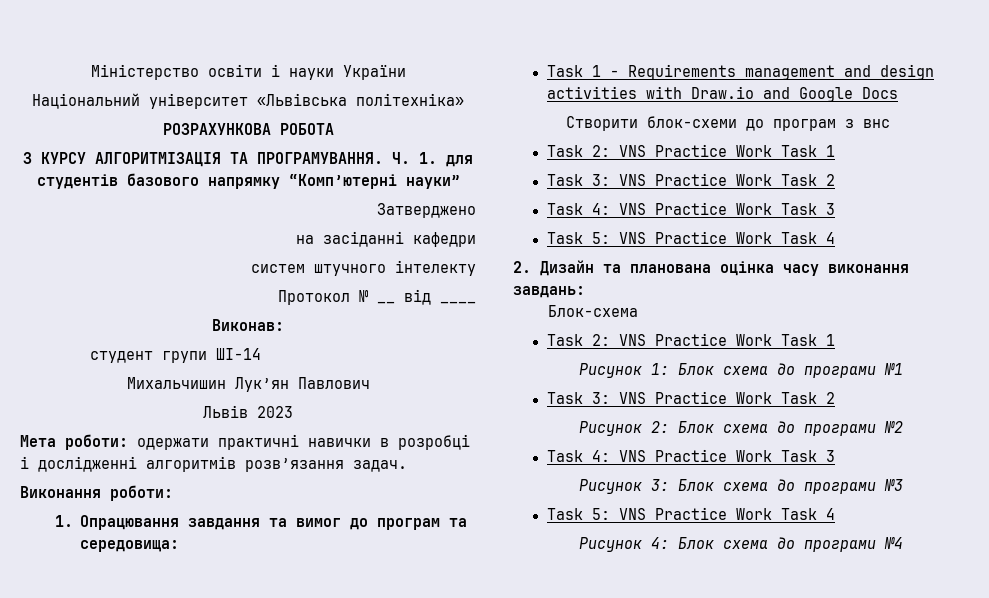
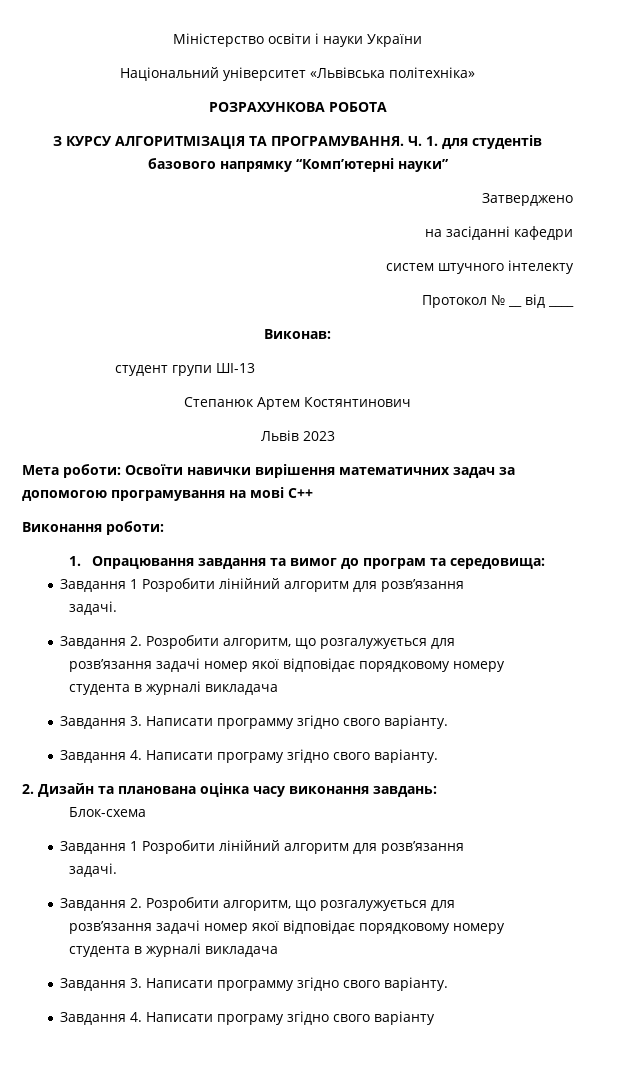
- студент групи ШІ-14
- Михальчишин Лук’ян Павлович
+ студент групи ШІ-13
+ Cтепанюк Артем Костянтинович
- Мета роботи: одержати практичні навички в розробці і дослідженні алгоритмів розв’язання задач.
+ Мета роботи: Освоїти навички вирішення математичних задач за допомогою програмування на мові C++
  1. Опрацювання завдання та вимог до програм та середовища:
- Task 1 - Requirements management and design activities with Draw.io and Google Docs
- Створити блок-схеми до програм з внс
- Task 2: VNS Practice Work Task 1
- Task 3: VNS Practice Work Task 2
- Task 4: VNS Practice Work Task 3
- Task 5: VNS Practice Work Task 4
+ Завдання 1 Розробити лінійний алгоритм для розв’язання
+ задачі.
+ Завдання 2. Розробити алгоритм, що розгалужується для
+ розв’язання задачі номер якої відповідає порядковому номеру
+ студента в журналі викладача
+ Завдання 3. Написати программу згідно свого варіанту.
+ Завдання 4. Написати програму згідно свого варіанту.
  Блок-схема
- Task 2: VNS Practice Work Task 1
- Рисунок 1: Блок схема до програми №1
- Task 3: VNS Practice Work Task 2
- Рисунок 2: Блок схема до програми №2
- Task 4: VNS Practice Work Task 3
- Рисунок 3: Блок схема до програми №3
- Task 5: VNS Practice Work Task 4
- Рисунок 4: Блок схема до програми №4
+ Завдання 1 Розробити лінійний алгоритм для розв’язання
+ задачі.
+ Завдання 2. Розробити алгоритм, що розгалужується для
+ розв’язання задачі номер якої відповідає порядковому номеру
+ студента в журналі викладача
+ Завдання 3. Написати программу згідно свого варіанту.
+ Завдання 4. Написати програму згідно свого варіанту

